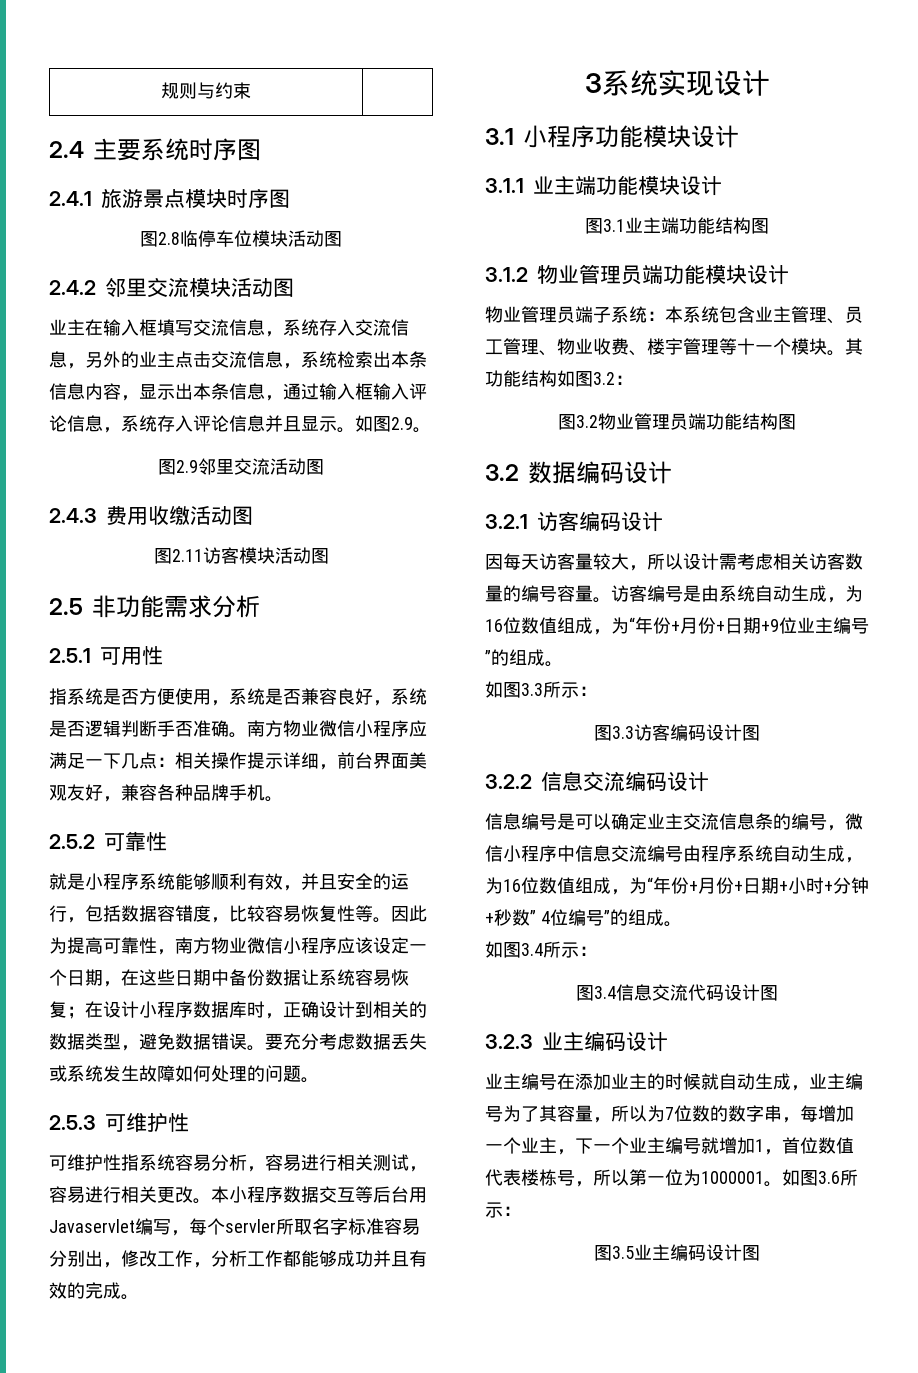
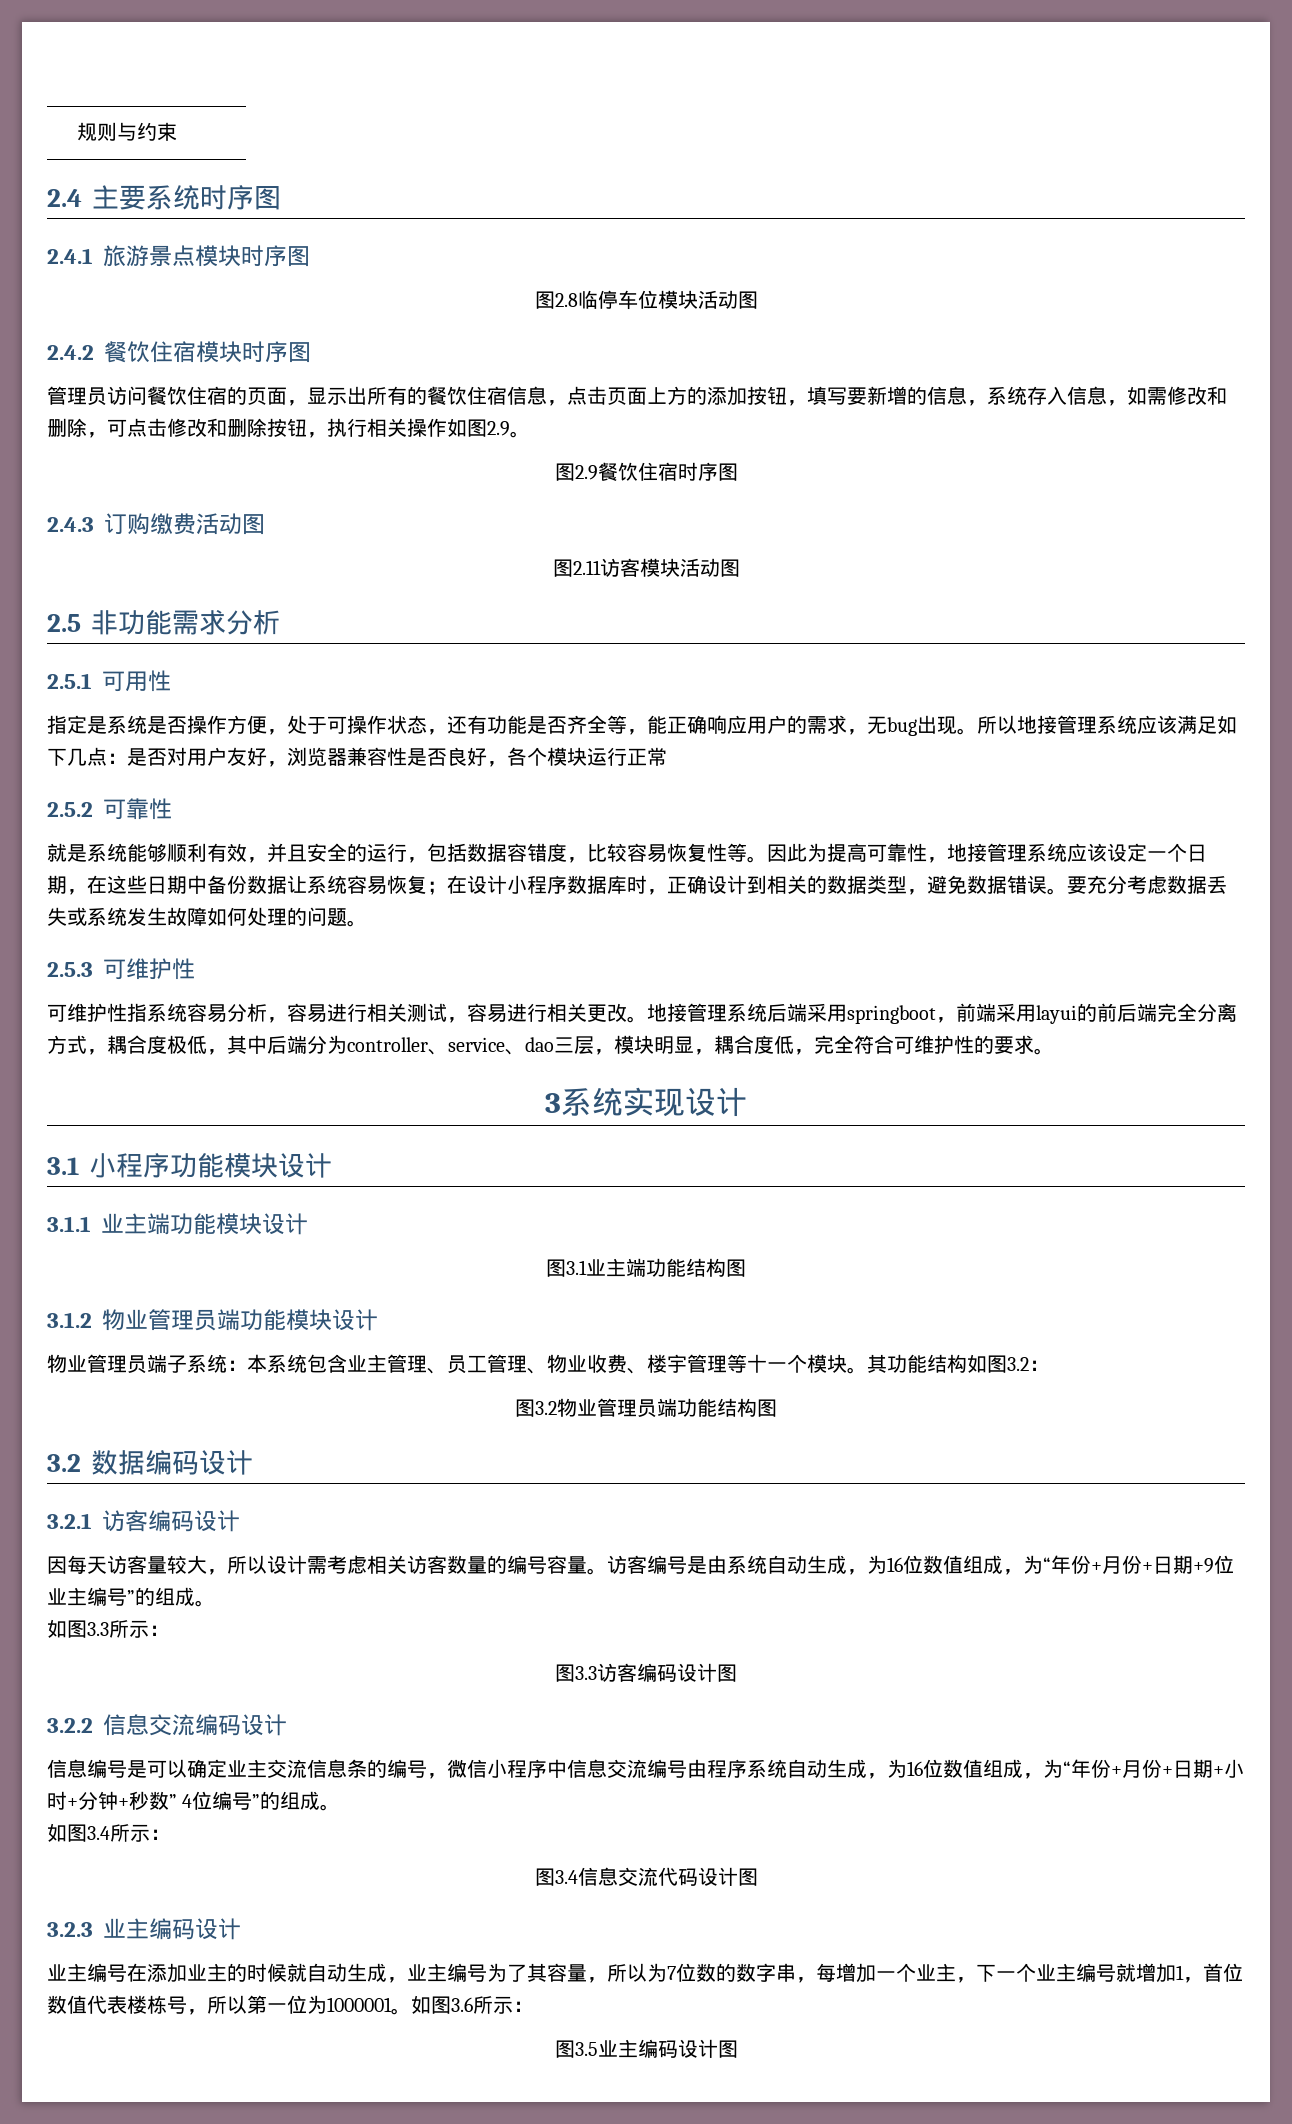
- 2.4.2邻里交流模块活动图
- 业主在输入框填写交流信息，系统存入交流信息，另外的业主点击交流信息，系统检索出本条信息内容，显示出本条信息，通过输入框输入评论信息，系统存入评论信息并且显示。如图2.9。
+ 2.4.2餐饮住宿模块时序图
+ 管理员访问餐饮住宿的页面，显示出所有的餐饮住宿信息，点击页面上方的添加按钮，填写要新增的信息，系统存入信息，如需修改和删除，可点击修改和删除按钮，执行相关操作如图2.9。
- 图2.9邻里交流活动图
+ 图2.9餐饮住宿时序图
- 2.4.3费用收缴活动图
+ 2.4.3订购缴费活动图
- 指系统是否方便使用，系统是否兼容良好，系统是否逻辑判断手否准确。南方物业微信小程序应满足一下几点：相关操作提示详细，前台界面美观友好，兼容各种品牌手机。
+ 指定是系统是否操作方便，处于可操作状态，还有功能是否齐全等，能正确响应用户的需求，无bug出现。所以地接管理系统应该满足如下几点：是否对用户友好，浏览器兼容性是否良好，各个模块运行正常
- 就是小程序系统能够顺利有效，并且安全的运行，包括数据容错度，比较容易恢复性等。
+ 就是系统能够顺利有效，并且安全的运行，包括数据容错度，比较容易恢复性等。
- 因此为提高可靠性，南方物业微信小程序应该设定一个日期，在这些日期中备份数据让系统容易恢复；在设计小程序数据库时，正确设计到相关的数据类型，避免数据错误。
+ 因此为提高可靠性，地接管理系统应该设定一个日期，在这些日期中备份数据让系统容易恢复；在设计小程序数据库时，正确设计到相关的数据类型，避免数据错误。
- 本小程序数据交互等后台用Javaservlet编写，每个servler所取名字标准容易分别出，修改工作，分析工作都能够成功并且有效的完成。
+ 地接管理系统后端采用springboot，前端采用layui的前后端完全分离方式，耦合度极低，其中后端分为controller、service、dao三层，模块明显，耦合度低，完全符合可维护性的要求。

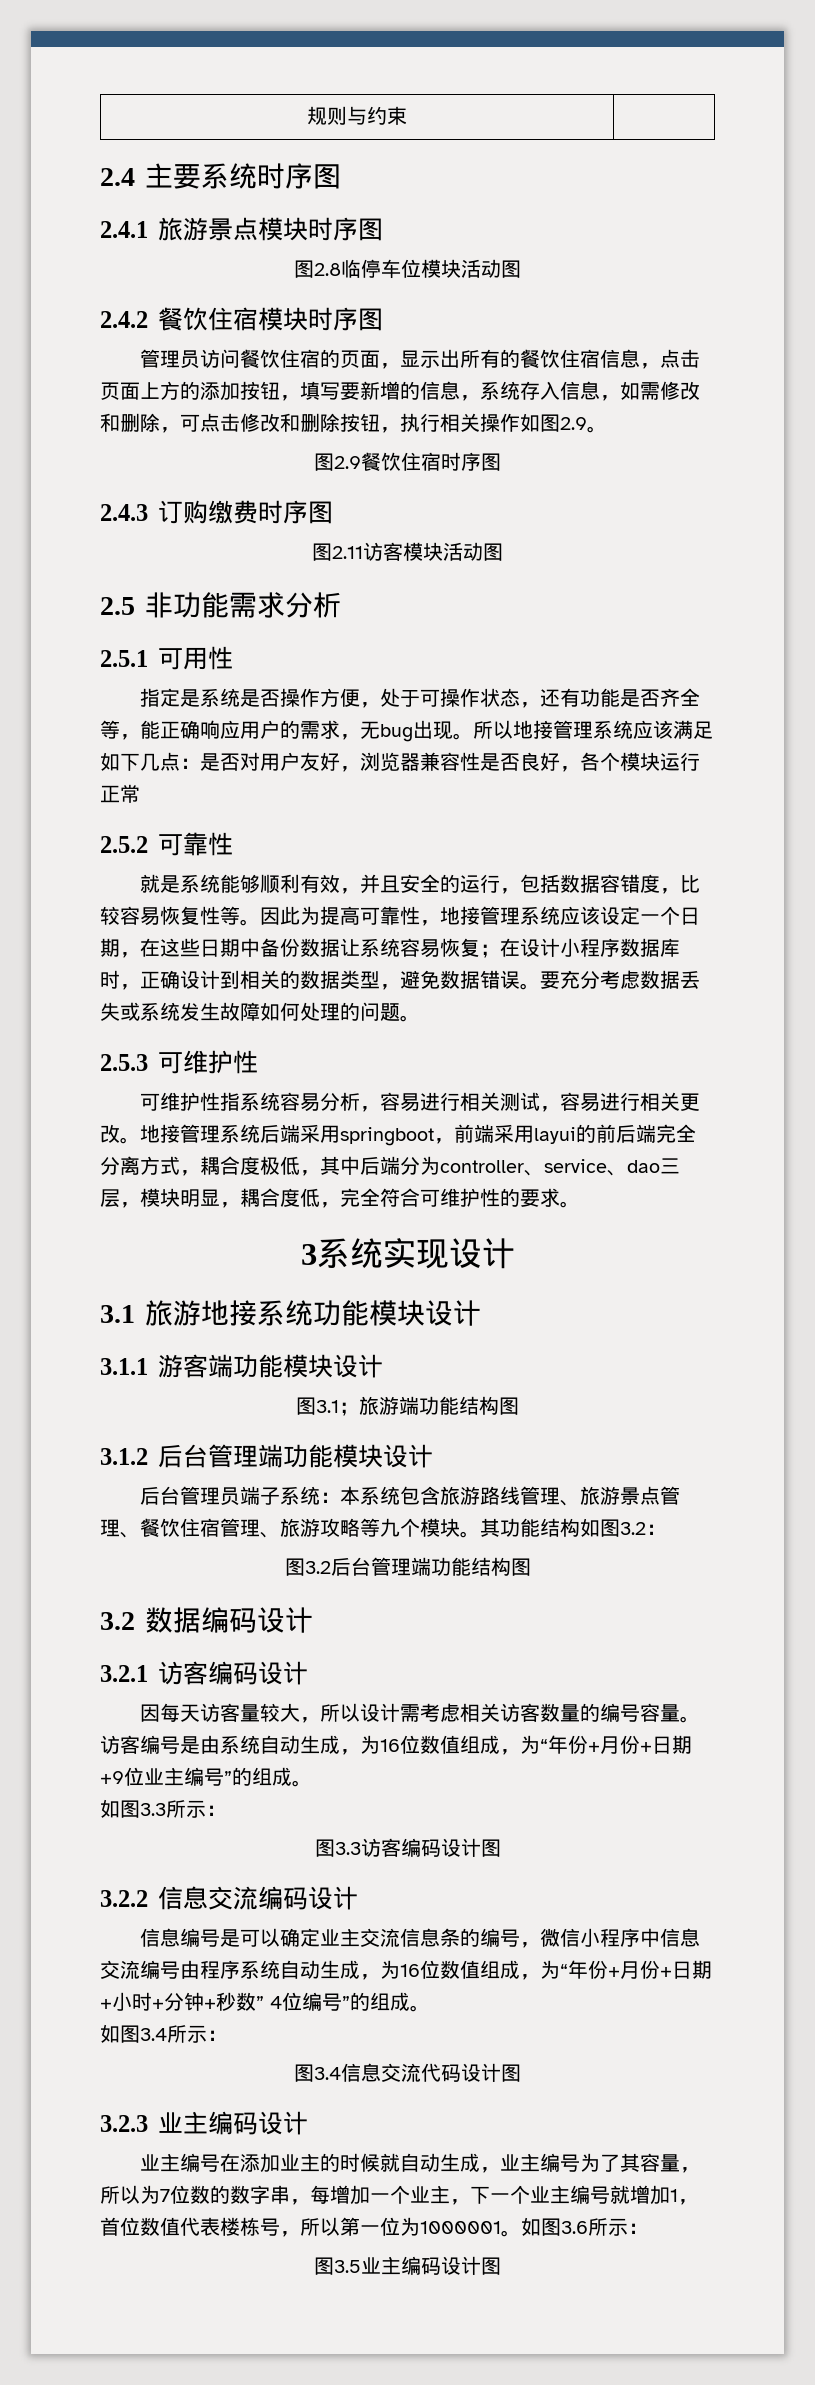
- 2.4.3订购缴费活动图
+ 2.4.3订购缴费时序图
- 3.1小程序功能模块设计
+ 3.1旅游地接系统功能模块设计
- 3.1.1业主端功能模块设计
+ 3.1.1游客端功能模块设计
- 图3.1业主端功能结构图
+ 图3.1；旅游端功能结构图
- 3.1.2物业管理员端功能模块设计
- 物业管理员端子系统：本系统包含业主管理、员工管理、物业收费、楼宇管理等十一个模块。
+ 3.1.2后台管理端功能模块设计
+ 后台管理员端子系统：本系统包含旅游路线管理、旅游景点管理、餐饮住宿管理、旅游攻略等九个模块。
- 图3.2物业管理员端功能结构图
+ 图3.2后台管理端功能结构图

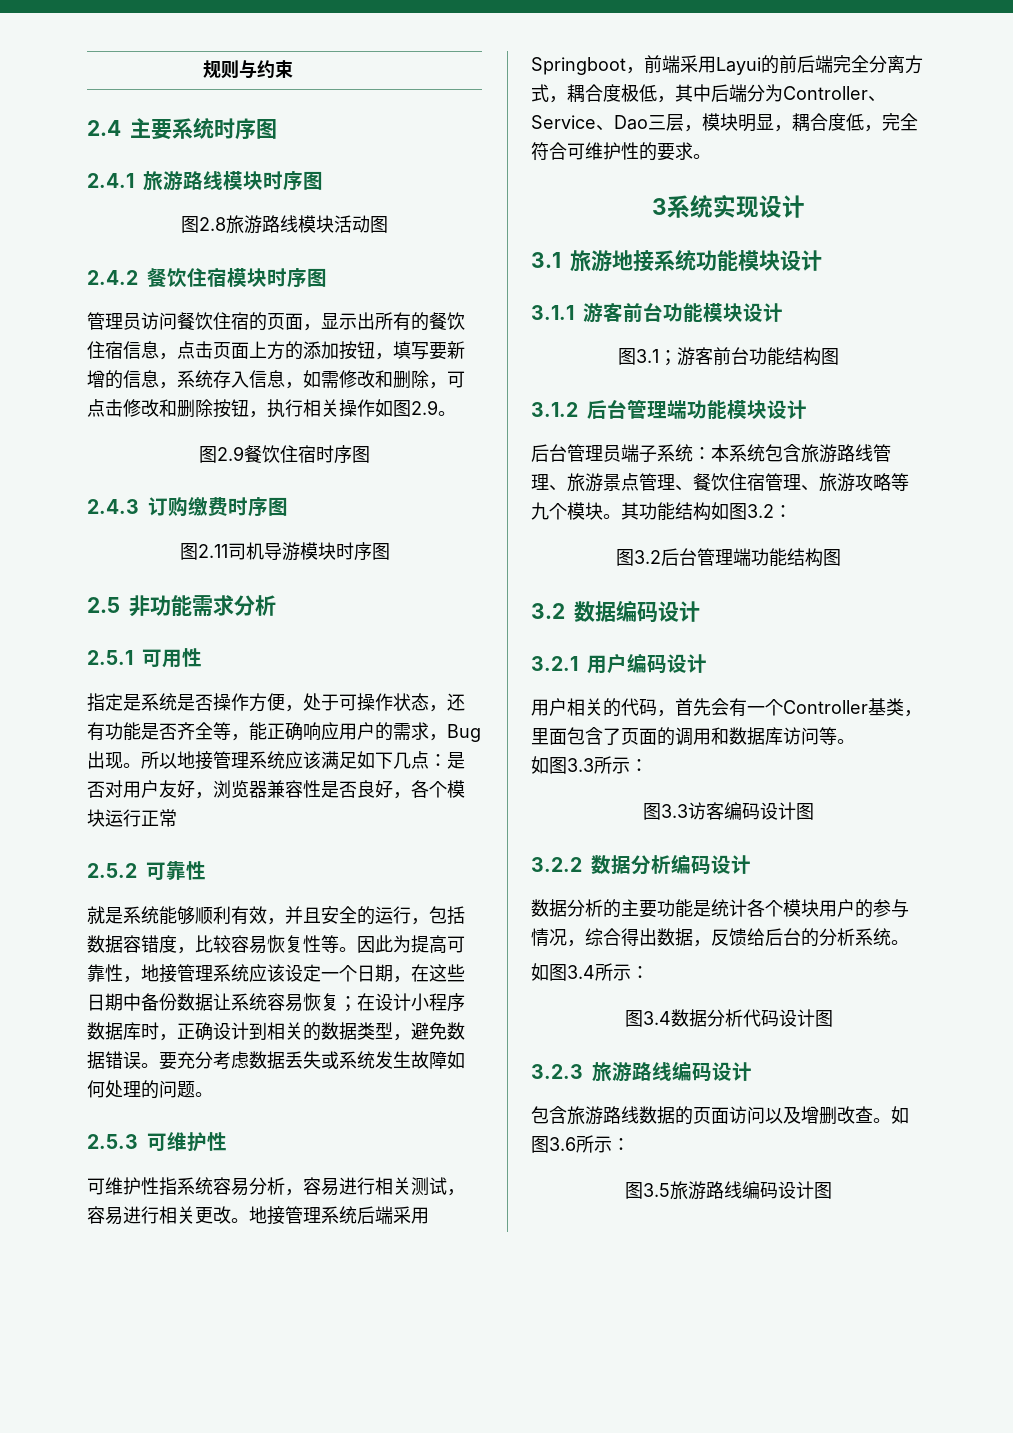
- 2.4.1旅游景点模块时序图
+ 2.4.1旅游路线模块时序图
- 图2.8临停车位模块活动图
+ 图2.8旅游路线模块活动图
- 图2.11访客模块活动图
+ 图2.11司机导游模块时序图
- 指定是系统是否操作方便，处于可操作状态，还有功能是否齐全等，能正确响应用户的需求，无bug出现。
+ 指定是系统是否操作方便，处于可操作状态，还有功能是否齐全等，能正确响应用户的需求，Bug出现。
- 地接管理系统后端采用springboot，前端采用layui的前后端完全分离方式，耦合度极低，其中后端分为controller、service、dao三层，模块明显，耦合度低，完全符合可维护性的要求。
+ 地接管理系统后端采用Springboot，前端采用Layui的前后端完全分离方式，耦合度极低，其中后端分为Controller、Service、Dao三层，模块明显，耦合度低，完全符合可维护性的要求。
- 3.1.1游客端功能模块设计
+ 3.1.1游客前台功能模块设计
- 图3.1；旅游端功能结构图
+ 图3.1；游客前台功能结构图
- 3.2.1访客编码设计
- 因每天访客量较大，所以设计需考虑相关访客数量的编号容量。访客编号是由系统自动生成，为16位数值组成，为“年份+月份+日期+9位业主编号”的组成。
+ 3.2.1用户编码设计
+ 用户相关的代码，首先会有一个Controller基类，里面包含了页面的调用和数据库访问等。
- 3.2.2信息交流编码设计
- 信息编号是可以确定业主交流信息条的编号，微信小程序中信息交流编号由程序系统自动生成，为16位数值组成，为“年份+月份+日期+小时+分钟+秒数” 4位编号”的组成。
+ 3.2.2数据分析编码设计
+ 数据分析的主要功能是统计各个模块用户的参与情况，综合得出数据，反馈给后台的分析系统。
- 图3.4信息交流代码设计图
+ 图3.4数据分析代码设计图
- 3.2.3业主编码设计
- 业主编号在添加业主的时候就自动生成，业主编号为了其容量，所以为7位数的数字串，每增加一个业主，下一个业主编号就增加1，首位数值代表楼栋号，所以第一位为1000001。
+ 3.2.3旅游路线编码设计
+ 包含旅游路线数据的页面访问以及增删改查。
- 图3.5业主编码设计图
+ 图3.5旅游路线编码设计图

